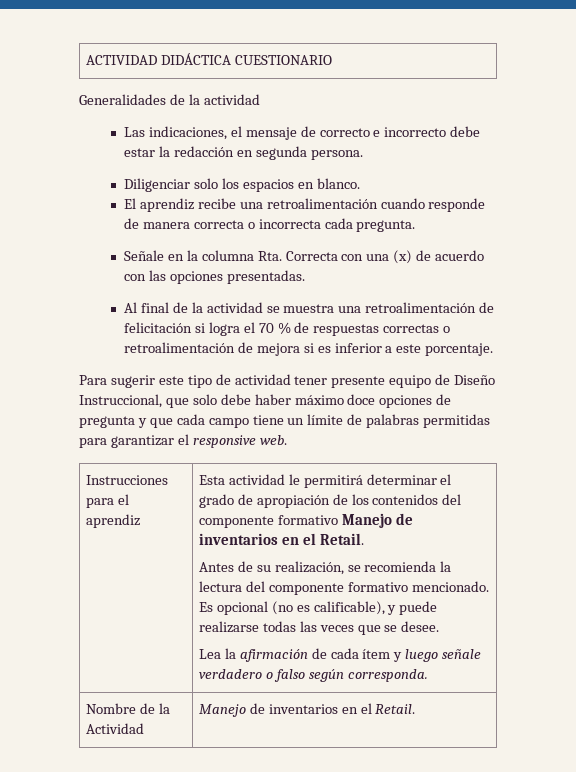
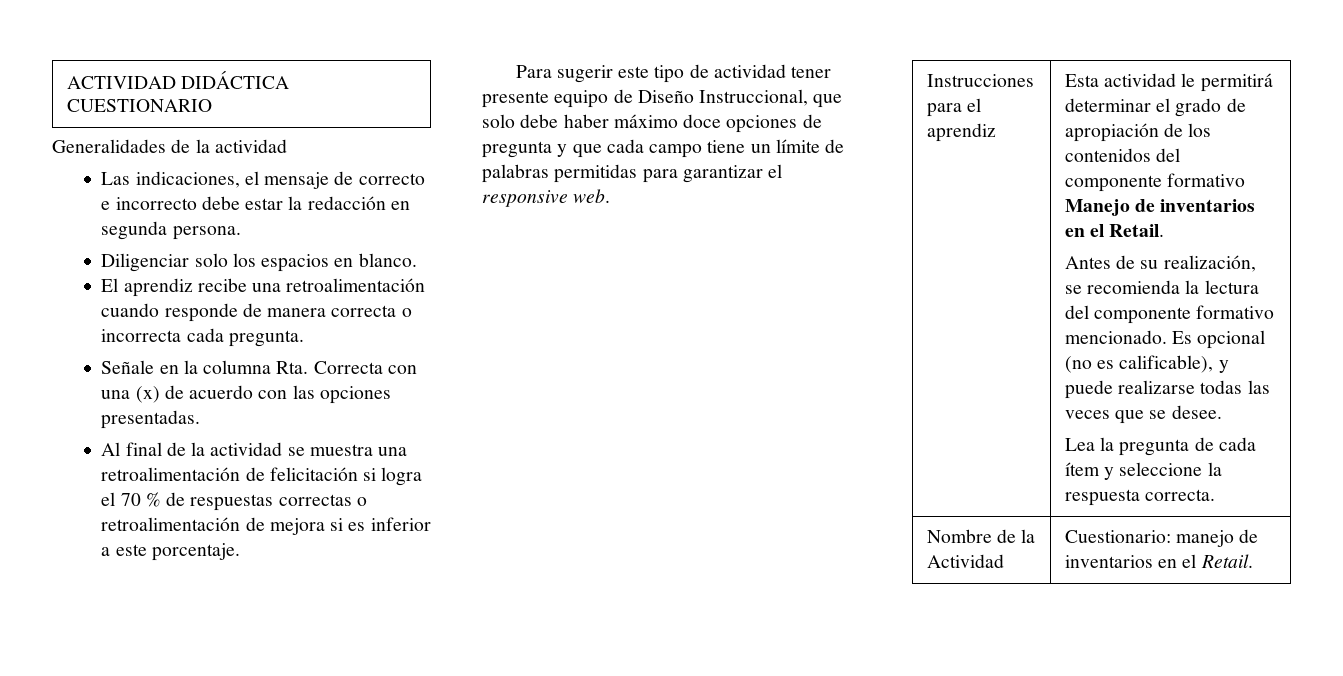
- Lea la afirmación de cada ítem y luego señale verdadero o falso según corresponda.
+ Lea la pregunta de cada ítem y seleccione la respuesta correcta.
- Nombre de la Actividad | Manejo de inventarios en el Retail.
+ Nombre de la Actividad | Cuestionario: manejo de inventarios en el Retail.

